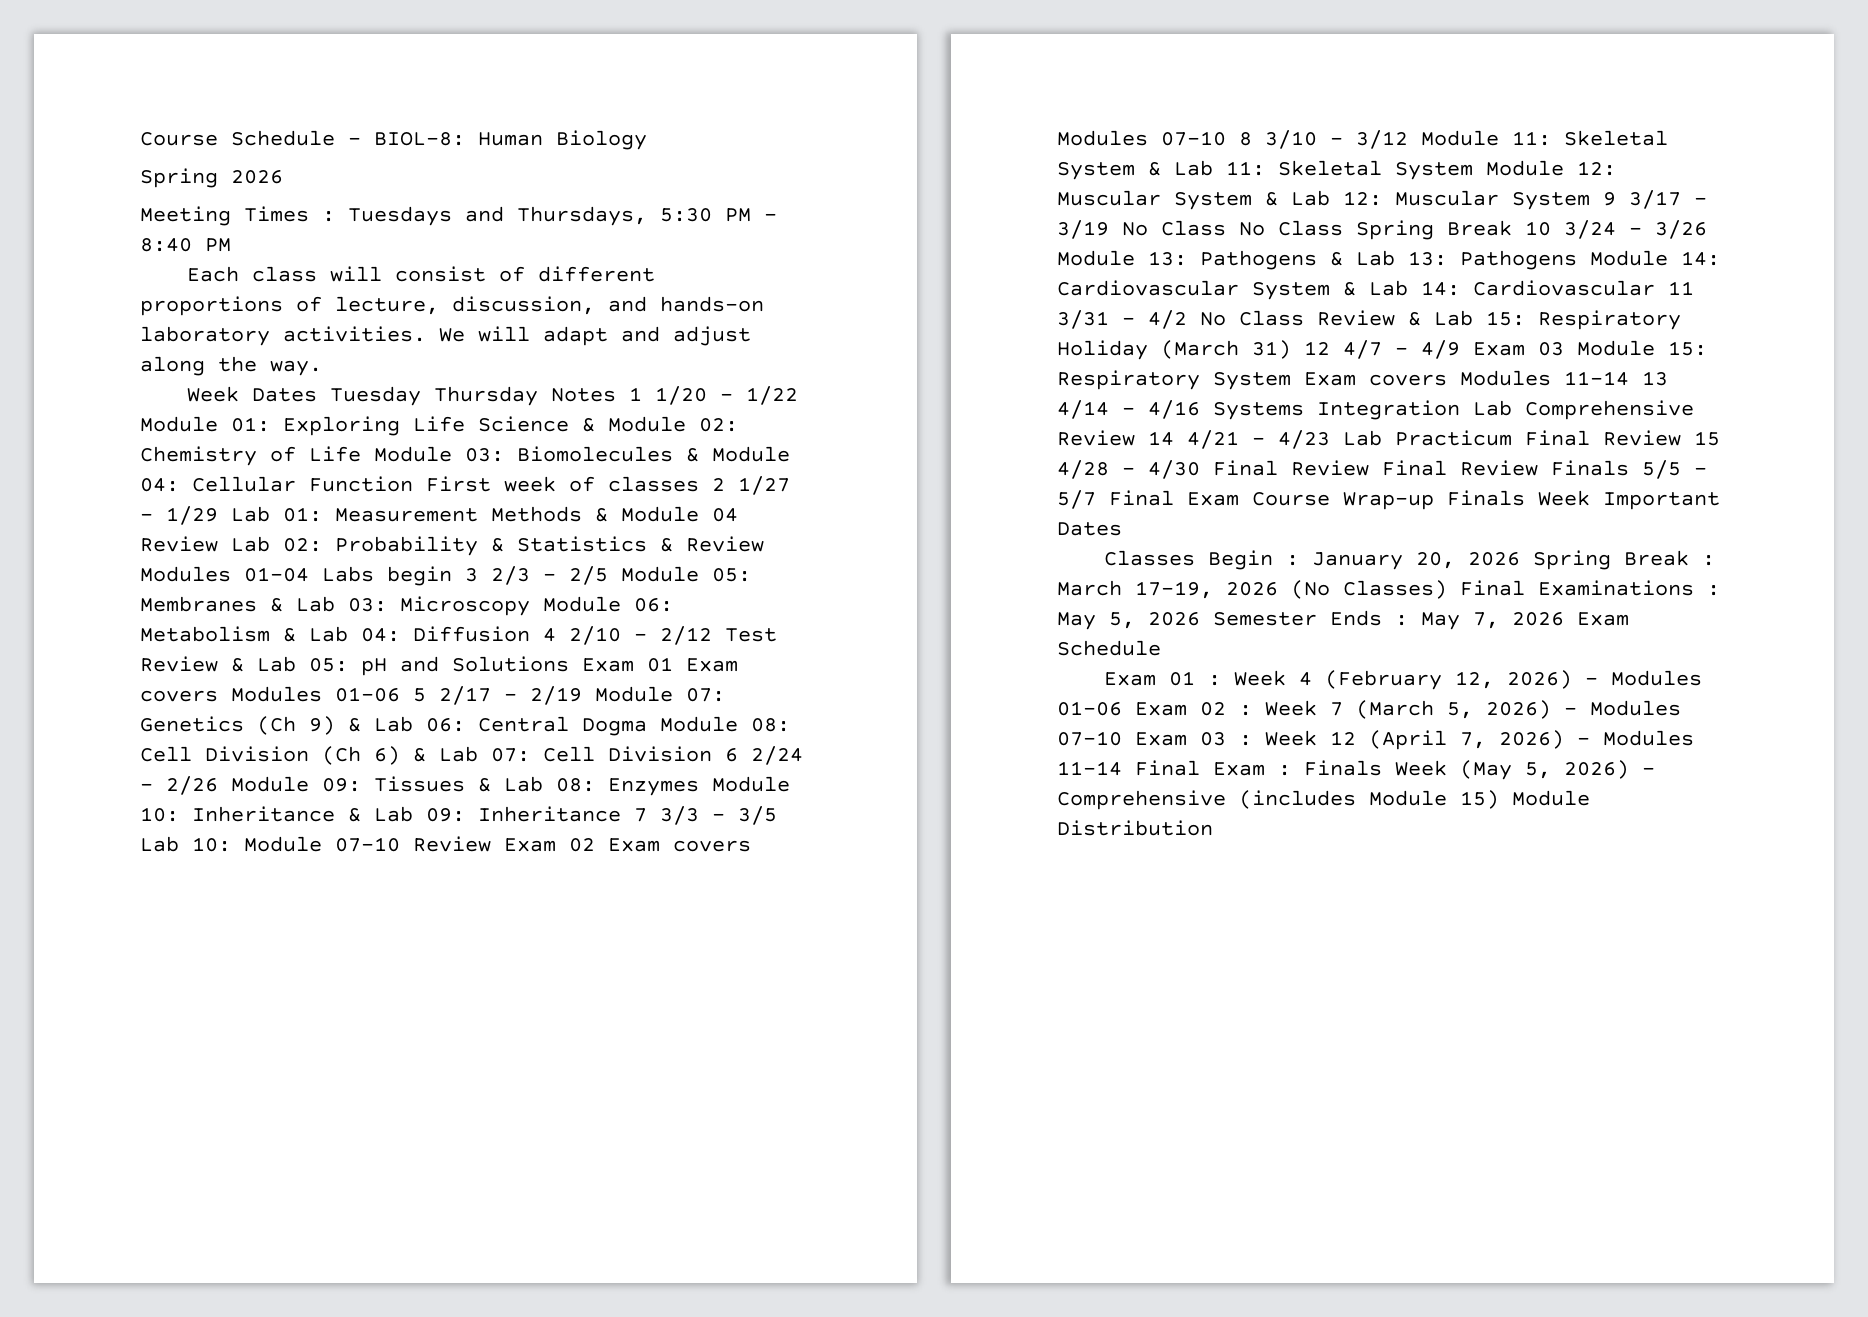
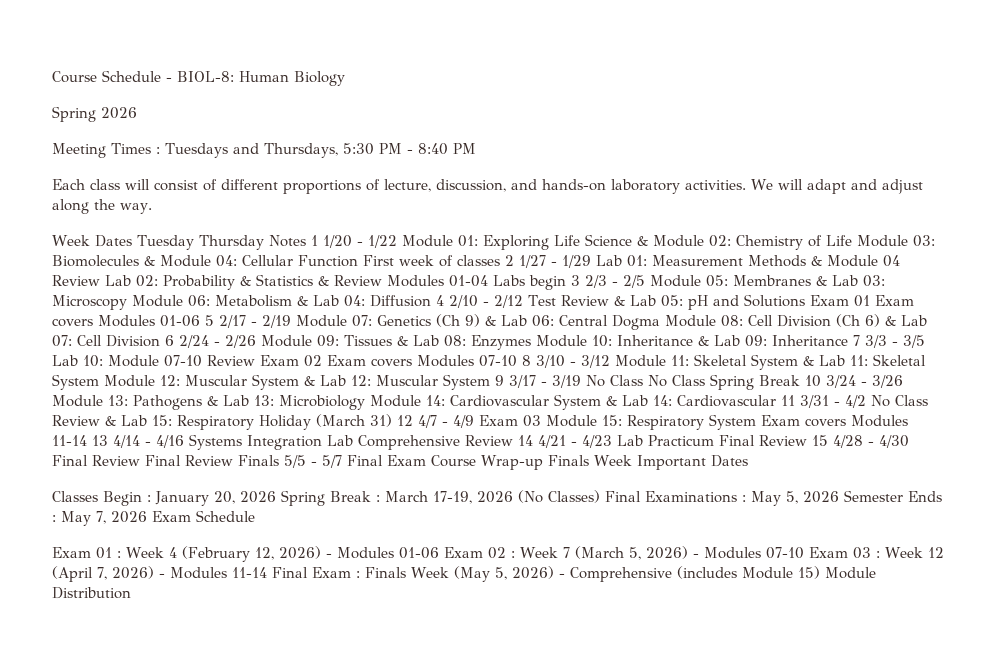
- Pathogens Module 14:
+ Microbiology Module 14:

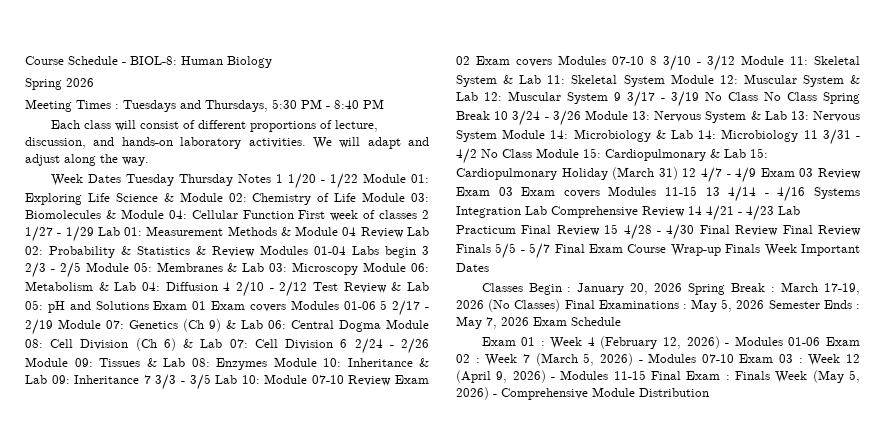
- Pathogens & Lab 13:
+ Nervous System & Lab 13:
- Microbiology Module 14: Cardiovascular System & Lab 14:
+ Nervous System Module 14: Microbiology & Lab 14:
- Cardiovascular 11 3/31 - 4/2 No Class Review & Lab 15:
+ Microbiology 11 3/31 - 4/2 No Class Module 15: Cardiopulmonary & Lab 15:
- Respiratory Holiday (March 31) 12 4/7 - 4/9 Exam 03 Module 15: Respiratory System Exam covers Modules 11-14 13 4/14 - 4/16 Systems Integration Lab Comprehensive Review 14 4/21 - 4/23 Lab Practicum Final Review 15 4/28 - 4/30 Final Review Final Review Finals 5/5 - 5/7 Final Exam Course Wrap-up Finals Week Important Dates
+ Cardiopulmonary Holiday (March 31) 12 4/7 - 4/9 Exam 03 Review Exam 03 Exam covers Modules 11-15 13 4/14 - 4/16 Systems Integration Lab Comprehensive Review 14 4/21 - 4/23 Lab Practicum Final Review 15 4/28 - 4/30 Final Review Final Review Finals 5/5 - 5/7 Final Exam Course Wrap-up Finals Week Important Dates
- Exam 01 : Week 4 (February 12, 2026) - Modules 01-06 Exam 02 : Week 7 (March 5, 2026) - Modules 07-10 Exam 03 : Week 12 (April 7, 2026) - Modules 11-14 Final Exam : Finals Week (May 5, 2026) - Comprehensive (includes Module 15) Module Distribution
+ Exam 01 : Week 4 (February 12, 2026) - Modules 01-06 Exam 02 : Week 7 (March 5, 2026) - Modules 07-10 Exam 03 : Week 12 (April 9, 2026) - Modules 11-15 Final Exam : Finals Week (May 5, 2026) - Comprehensive Module Distribution

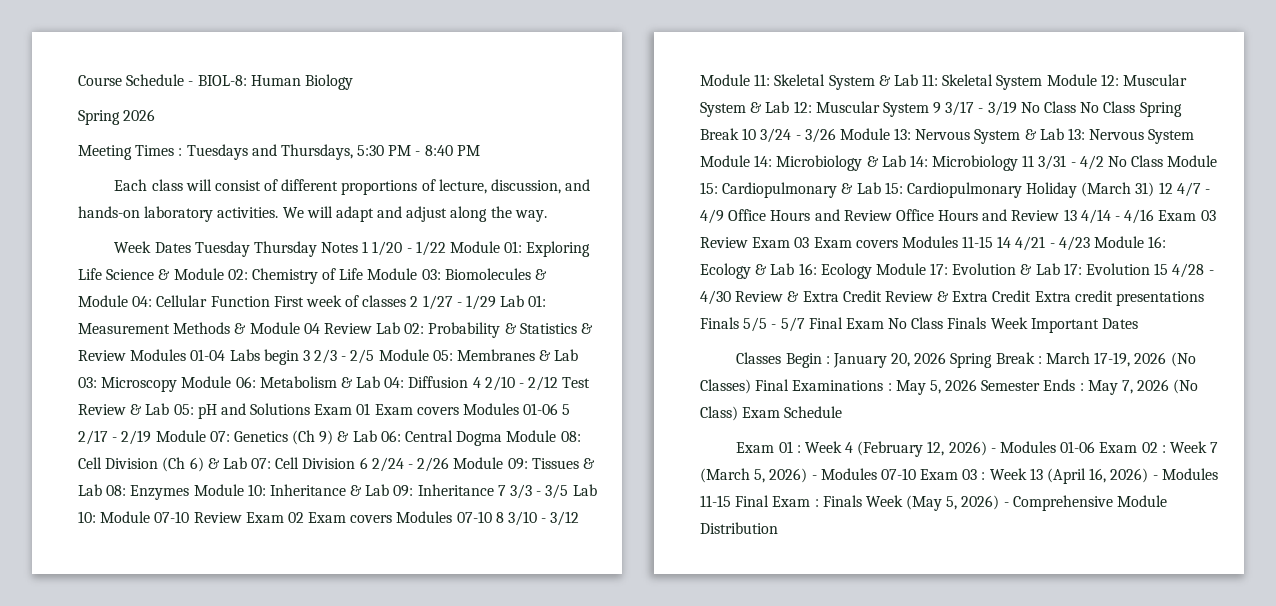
- Cardiopulmonary Holiday (March 31) 12 4/7 - 4/9 Exam 03 Review Exam 03 Exam covers Modules 11-15 13 4/14 - 4/16 Systems Integration Lab Comprehensive Review 14 4/21 - 4/23 Lab Practicum Final Review 15 4/28 - 4/30 Final Review Final Review Finals 5/5 - 5/7 Final Exam Course Wrap-up Finals Week Important Dates
+ Cardiopulmonary Holiday (March 31) 12 4/7 - 4/9 Office Hours and Review Office Hours and Review 13 4/14 - 4/16 Exam 03 Review Exam 03 Exam covers Modules 11-15 14 4/21 - 4/23 Module 16: Ecology & Lab 16: Ecology Module 17: Evolution & Lab 17: Evolution 15 4/28 - 4/30 Review & Extra Credit Review & Extra Credit Extra credit presentations Finals 5/5 - 5/7 Final Exam No Class Finals Week Important Dates
- Classes Begin : January 20, 2026 Spring Break : March 17-19, 2026 (No Classes) Final Examinations : May 5, 2026 Semester Ends : May 7, 2026 Exam Schedule
+ Classes Begin : January 20, 2026 Spring Break : March 17-19, 2026 (No Classes) Final Examinations : May 5, 2026 Semester Ends : May 7, 2026 (No Class) Exam Schedule
- Exam 01 : Week 4 (February 12, 2026) - Modules 01-06 Exam 02 : Week 7 (March 5, 2026) - Modules 07-10 Exam 03 : Week 12 (April 9, 2026) - Modules 11-15 Final Exam : Finals Week (May 5, 2026) - Comprehensive Module Distribution
+ Exam 01 : Week 4 (February 12, 2026) - Modules 01-06 Exam 02 : Week 7 (March 5, 2026) - Modules 07-10 Exam 03 : Week 13 (April 16, 2026) - Modules 11-15 Final Exam : Finals Week (May 5, 2026) - Comprehensive Module Distribution

